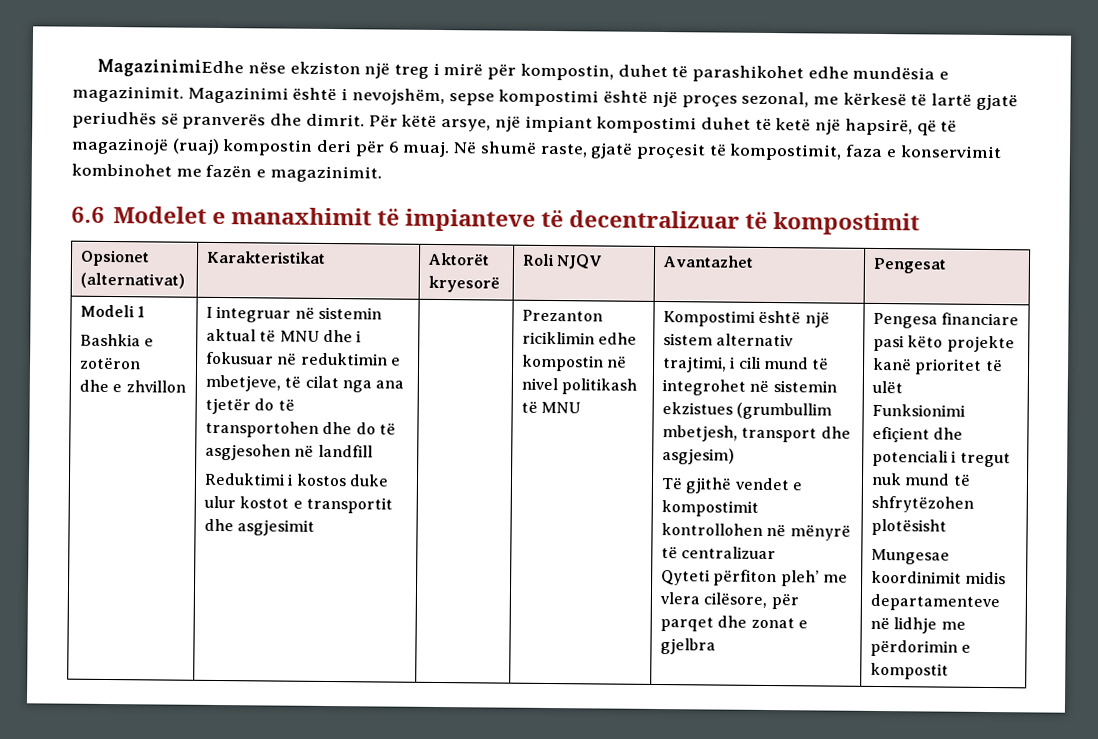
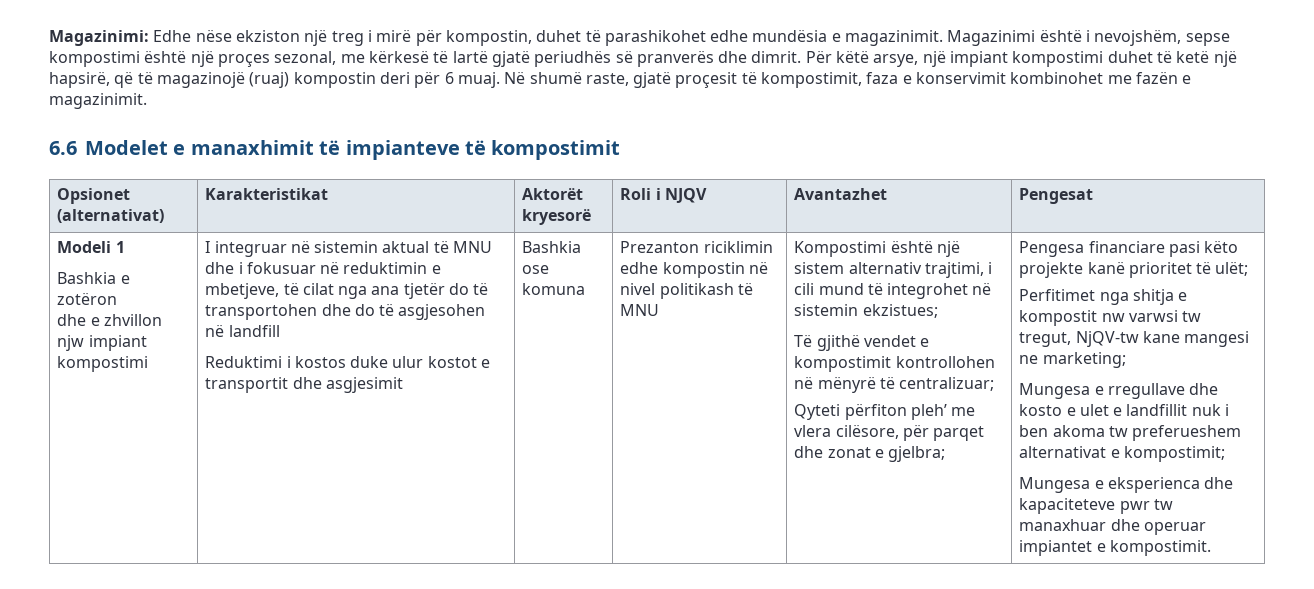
- MagazinimiEdhe nëse ekziston një treg i mirë për kompostin, duhet të parashikohet edhe mundësia e magazinimit.
+ Magazinimi: Edhe nëse ekziston një treg i mirë për kompostin, duhet të parashikohet edhe mundësia e magazinimit.
- 6.6 Modelet e manaxhimit të impianteve të decentralizuar të kompostimit
+ 6.6 Modelet e manaxhimit të impianteve të kompostimit
- Opsionet (alternativat) | Karakteristikat | Aktorët kryesorë | Roli NJQV | Avantazhet | Pengesat
+ Opsionet (alternativat) | Karakteristikat | Aktorët kryesorë | Roli i NJQV | Avantazhet | Pengesat
- dhe e zhvillon
+ dhe e zhvillon njw impiant kompostimi
+ Bashkia ose komuna
- Kompostimi është një sistem alternativ trajtimi, i cili mund të integrohet në sistemin ekzistues (grumbullim mbetjesh, transport dhe asgjesim)
+ Kompostimi është një sistem alternativ trajtimi, i cili mund të integrohet në sistemin ekzistues;
- Të gjithë vendet e kompostimit kontrollohen në mënyrë të centralizuar
+ Të gjithë vendet e kompostimit kontrollohen në mënyrë të centralizuar;
- Qyteti përfiton pleh’ me vlera cilësore, për parqet dhe zonat e gjelbra
+ Qyteti përfiton pleh’ me vlera cilësore, për parqet dhe zonat e gjelbra;
- Pengesa financiare pasi këto projekte kanë prioritet të ulët
- Funksionimi efiçient dhe potenciali i tregut nuk mund të shfrytëzohen plotësisht
- Mungesae koordinimit midis departamenteve në lidhje me përdorimin e kompostit
+ Pengesa financiare pasi këto projekte kanë prioritet të ulët;
+ Perfitimet nga shitja e kompostit nw varwsi tw tregut, NjQV-tw kane mangesi ne marketing;
+ Mungesa e rregullave dhe kosto e ulet e landfillit nuk i ben akoma tw preferueshem alternativat e kompostimit;
+ Mungesa e eksperienca dhe kapaciteteve pwr tw manaxhuar dhe operuar impiantet e kompostimit.

